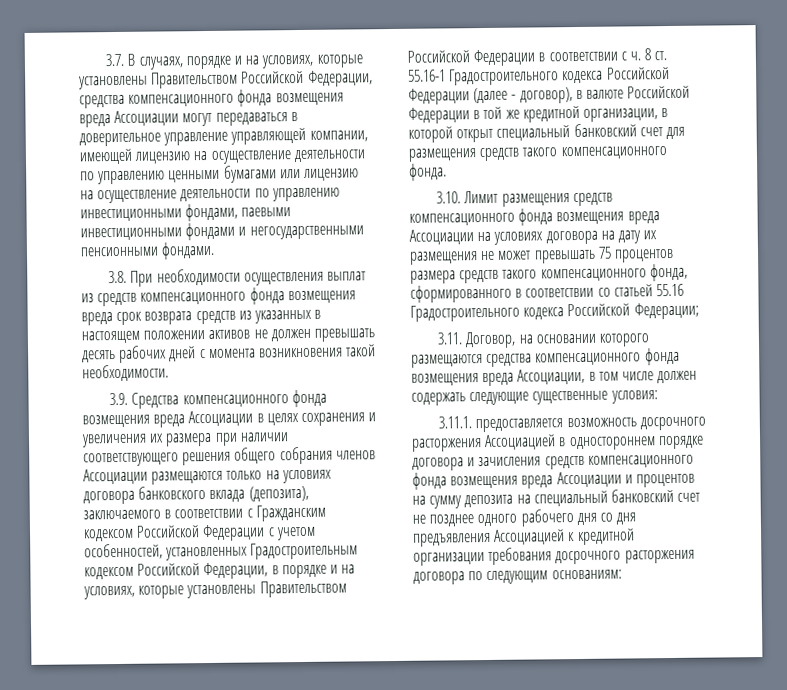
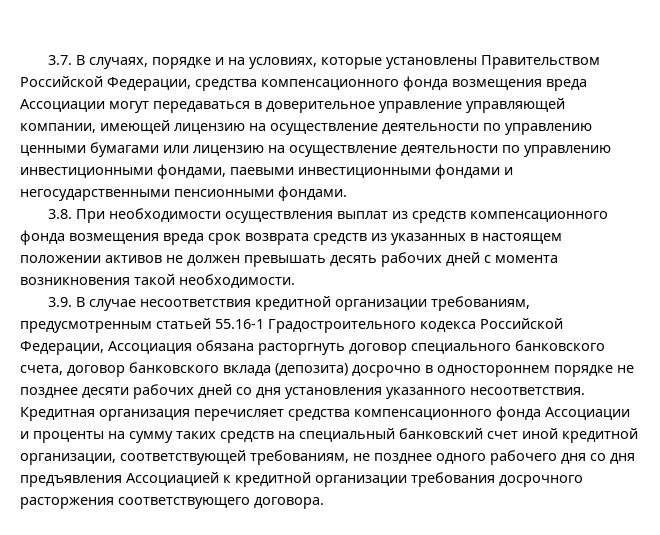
- 3.9. Средства компенсационного фонда возмещения вреда Ассоциации в целях сохранения и увеличения их размера при наличии соответствующего решения общего собрания членов Ассоциации размещаются только на условиях договора банковского вклада (депозита), заключаемого в соответствии с Гражданским кодексом Российской Федерации с учетом особенностей, установленных Градостроительным кодексом Российской Федерации, в порядке и на условиях, которые установлены Правительством Российской Федерации в соответствии с ч. 8 ст. 55.16-1 Градостроительного кодекса Российской Федерации (далее - договор), в валюте Российской Федерации в той же кредитной организации, в которой открыт специальный банковский счет для размещения средств такого компенсационного фонда.
- 3.10. Лимит размещения средств компенсационного фонда возмещения вреда Ассоциации на условиях договора на дату их размещения не может превышать 75 процентов размера средств такого компенсационного фонда, сформированного в соответствии со статьей 55.16 Градостроительного кодекса Российской Федерации;
- 3.11. Договор, на основании которого размещаются средства компенсационного фонда возмещения вреда Ассоциации, в том числе должен содержать следующие существенные условия:
- 3.11.1. предоставляется возможность досрочного расторжения Ассоциацией в одностороннем порядке договора и зачисления средств компенсационного фонда возмещения вреда Ассоциации и процентов на сумму депозита на специальный банковский счет не позднее одного рабочего дня со дня предъявления Ассоциацией к кредитной организации требования досрочного расторжения договора по следующим основаниям:
+ 3.9. В случае несоответствия кредитной организации требованиям, предусмотренным статьей 55.16-1 Градостроительного кодекса Российской Федерации, Ассоциация обязана расторгнуть договор специального банковского счета, договор банковского вклада (депозита) досрочно в одностороннем порядке не позднее десяти рабочих дней со дня установления указанного несоответствия. Кредитная организация перечисляет средства компенсационного фонда Ассоциации и проценты на сумму таких средств на специальный банковский счет иной кредитной организации, соответствующей требованиям, не позднее одного рабочего дня со дня предъявления Ассоциацией к кредитной организации требования досрочного расторжения соответствующего договора.

